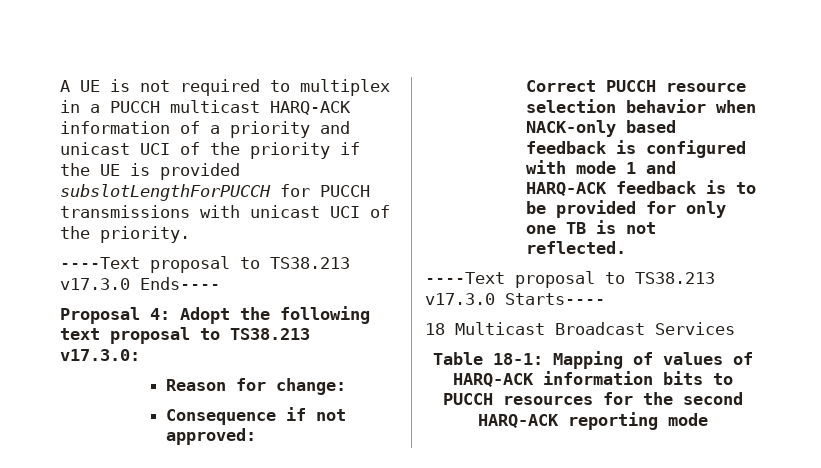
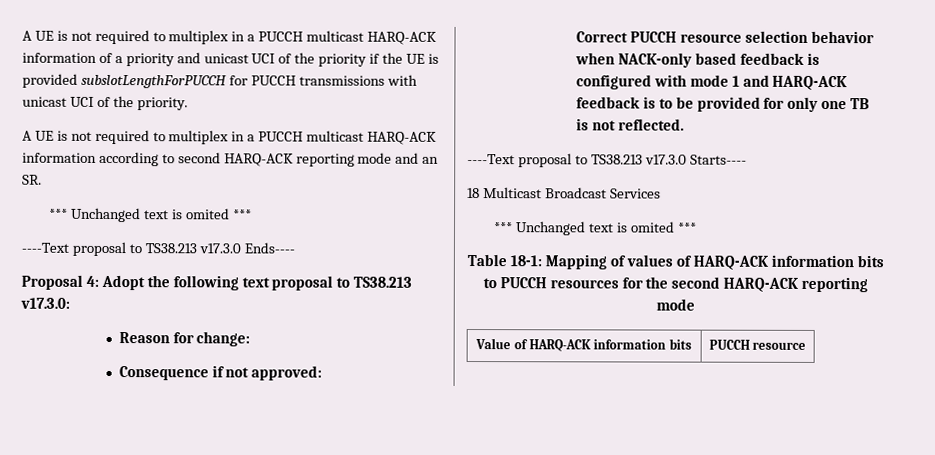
+ A UE is not required to multiplex in a PUCCH multicast HARQ-ACK information according to second HARQ-ACK reporting mode and an SR.
+ *** Unchanged text is omited ***
  18 Multicast Broadcast Services
+ *** Unchanged text is omited ***
+ Value of HARQ-ACK information bits | PUCCH resource

